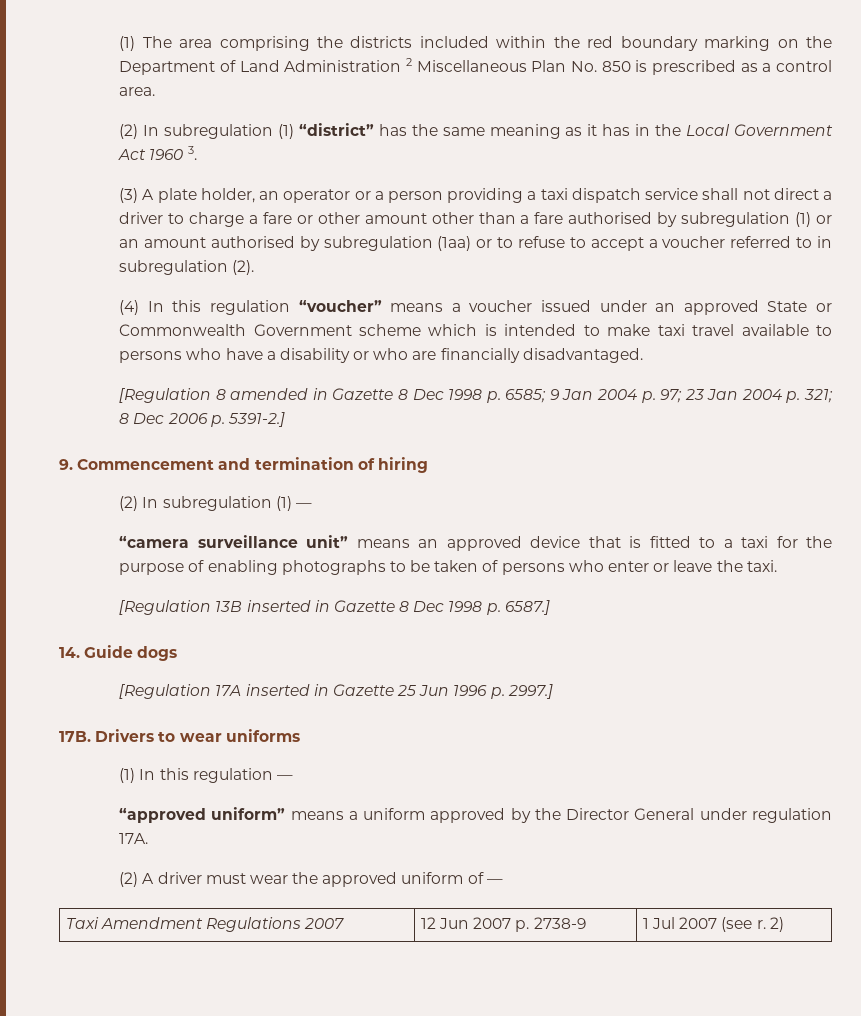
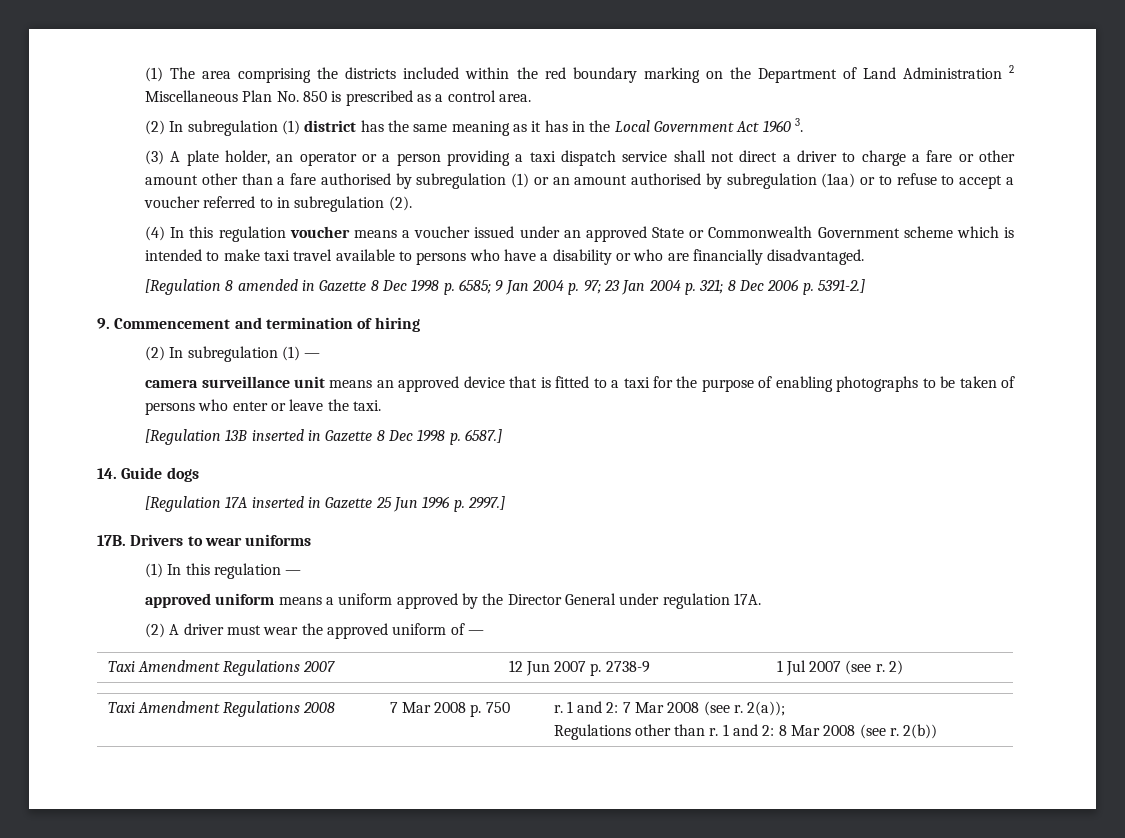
- (2) In subregulation (1) “district” has the same meaning as it has in the Local Government Act 1960 3.
+ (2) In subregulation (1) district has the same meaning as it has in the Local Government Act 1960 3.
- (4) In this regulation “voucher” means a voucher issued under an approved State or Commonwealth Government scheme which is intended to make taxi travel available to persons who have a disability or who are financially disadvantaged.
+ (4) In this regulation voucher means a voucher issued under an approved State or Commonwealth Government scheme which is intended to make taxi travel available to persons who have a disability or who are financially disadvantaged.
- “camera surveillance unit” means an approved device that is fitted to a taxi for the purpose of enabling photographs to be taken of persons who enter or leave the taxi.
+ camera surveillance unit means an approved device that is fitted to a taxi for the purpose of enabling photographs to be taken of persons who enter or leave the taxi.
- “approved uniform” means a uniform approved by the Director General under regulation 17A.
+ approved uniform means a uniform approved by the Director General under regulation 17A.
+ Taxi Amendment Regulations 2008 | 7 Mar 2008 p. 750 | r. 1 and 2: 7 Mar 2008 (see r. 2(a));
+ Regulations other than r. 1 and 2: 8 Mar 2008 (see r. 2(b))

